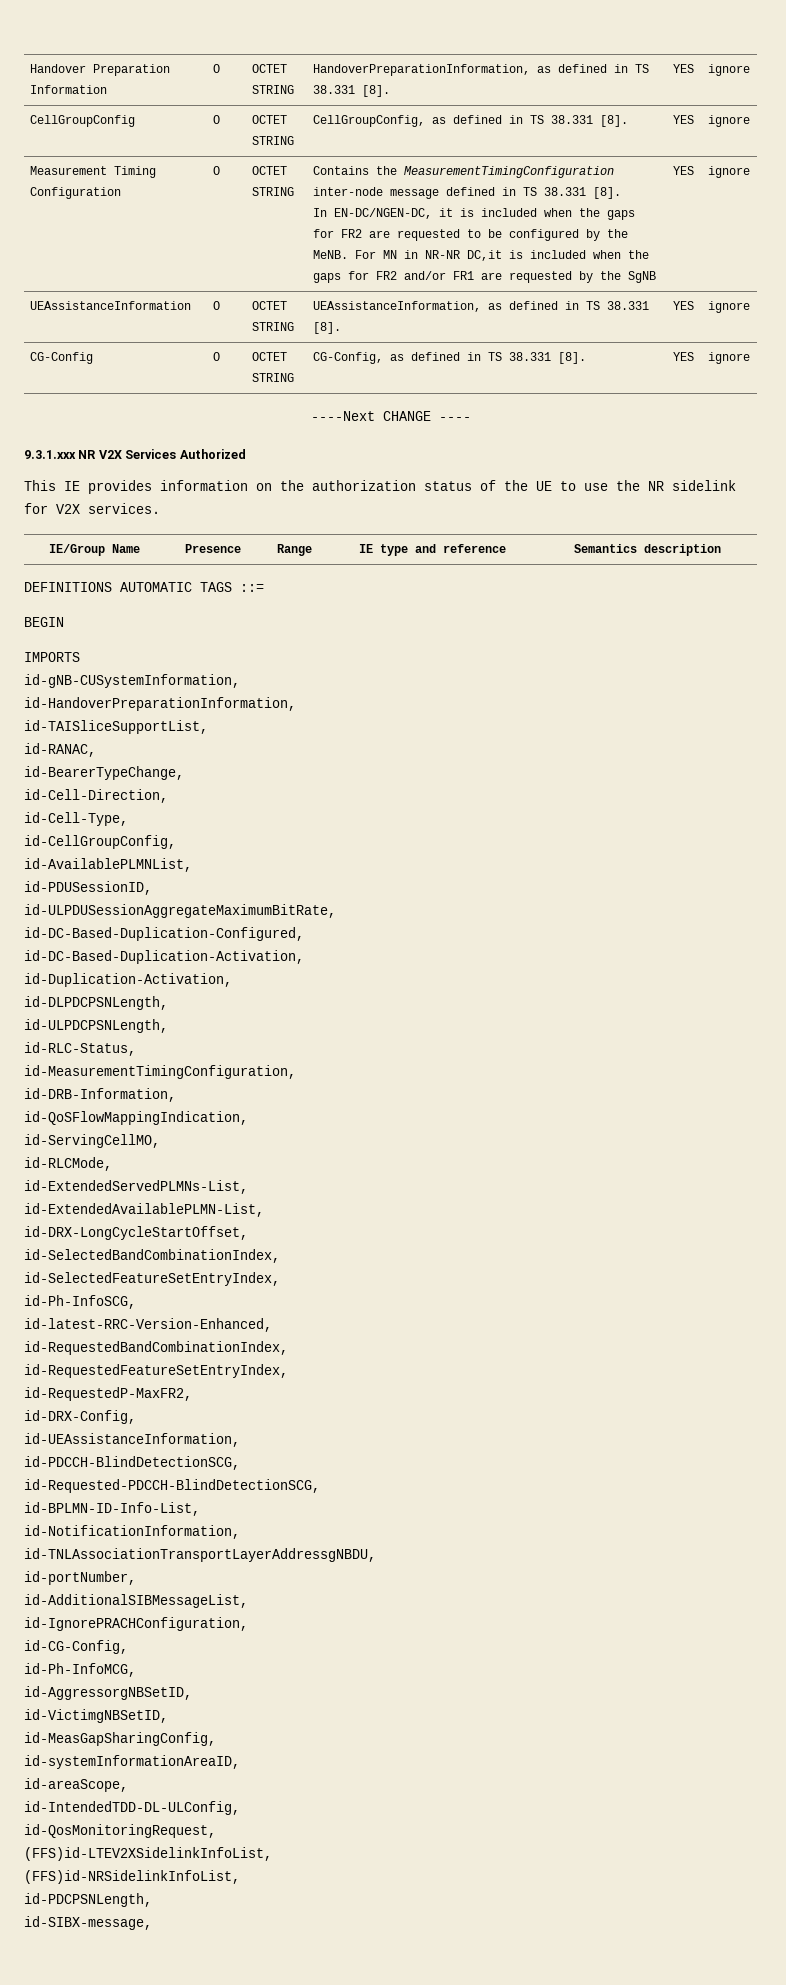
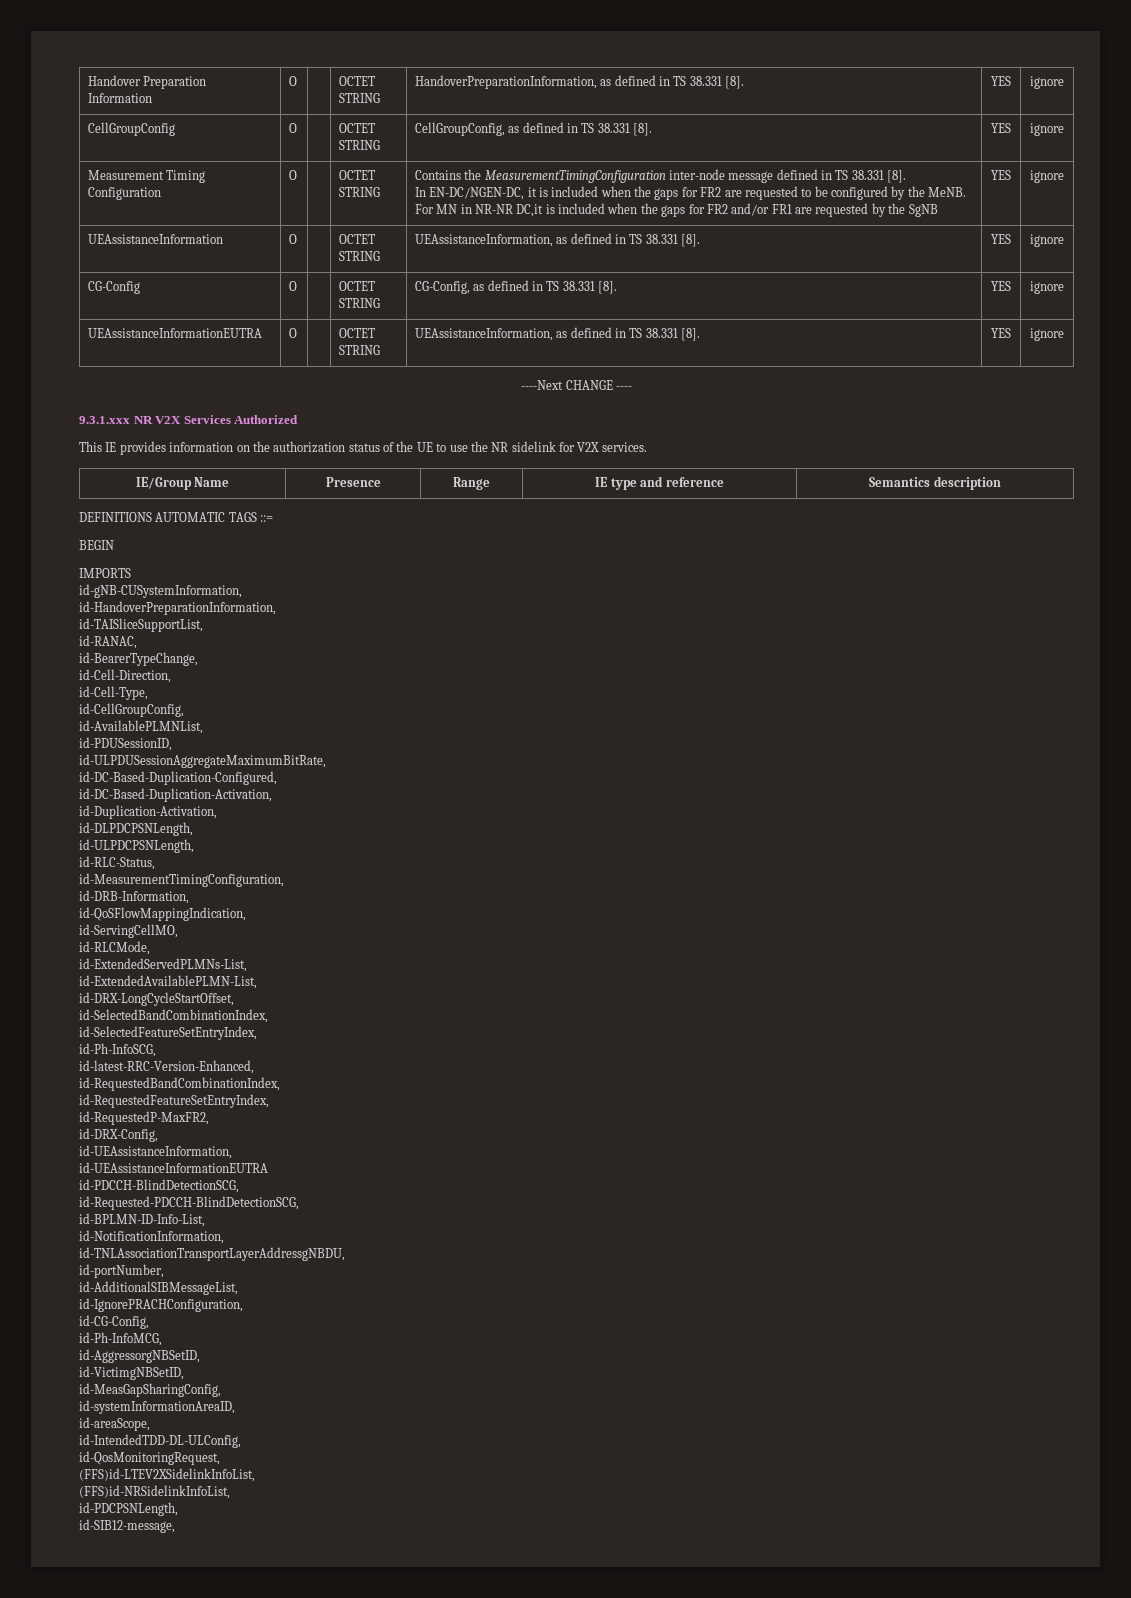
+ UEAssistanceInformationEUTRA | O | | OCTET STRING | UEAssistanceInformation, as defined in TS 38.331 [8]. | YES | ignore
+ id-UEAssistanceInformationEUTRA
- id-SIBX-message,
+ id-SIB12-message,

